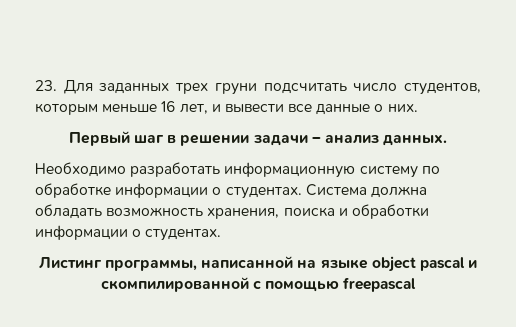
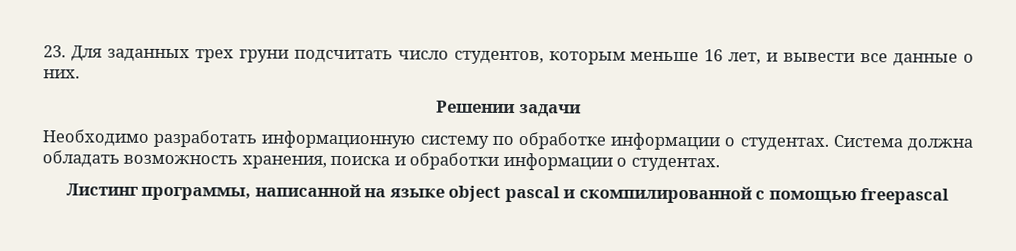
- Первый шаг в решении задачи – анализ данных.
+ Решении задачи

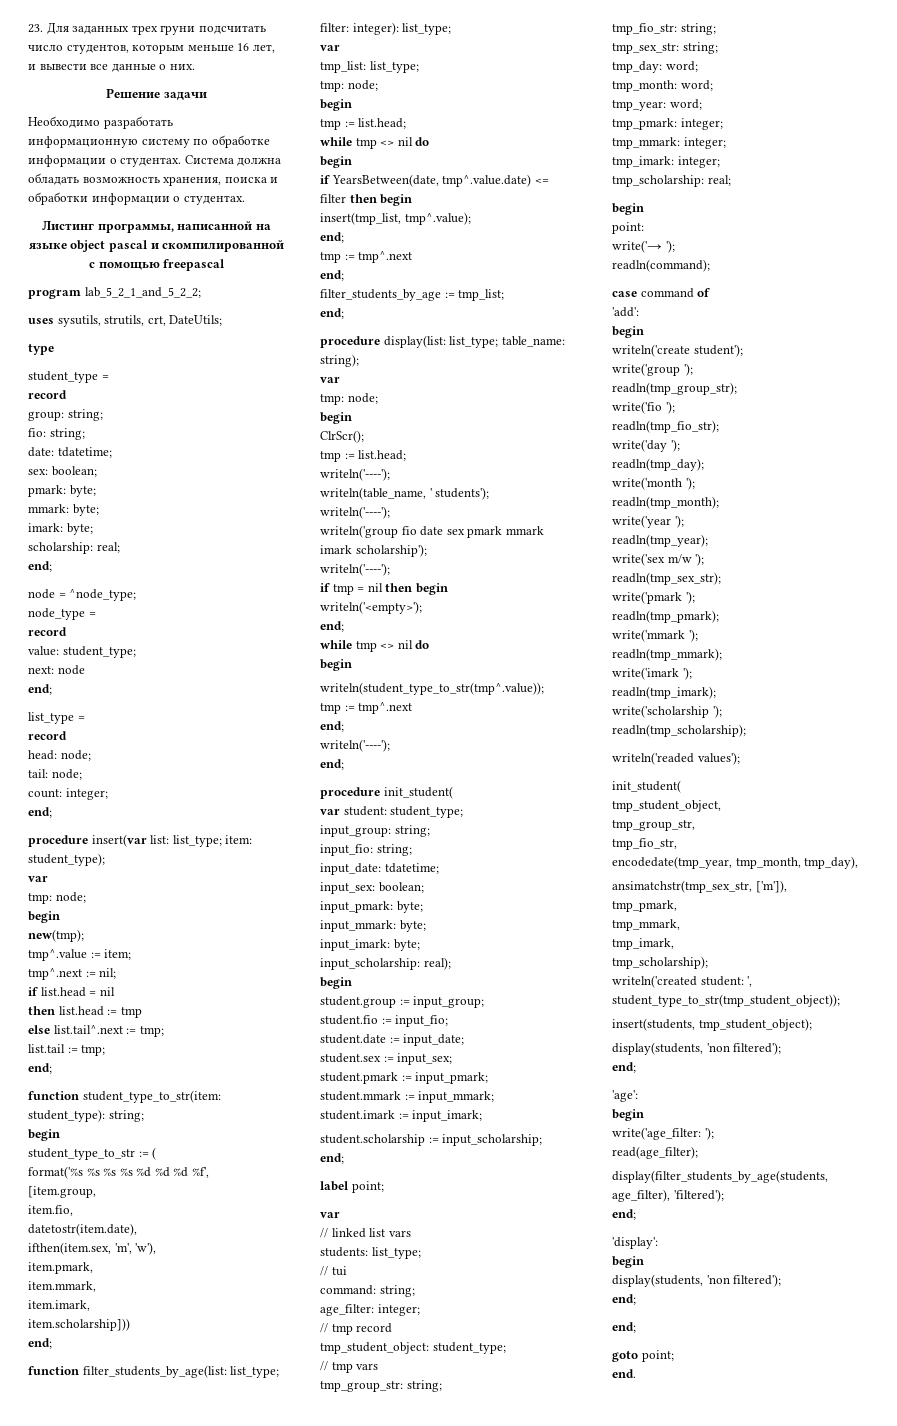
- Решении задачи
+ Решение задачи
+ program lab_5_2_1_and_5_2_2;
+ uses sysutils, strutils, crt, DateUtils;
+ type
+ student_type =
+ record
+ group: string;
+ fio: string;
+ date: tdatetime;
+ sex: boolean;
+ pmark: byte;
+ mmark: byte;
+ imark: byte;
+ scholarship: real;
+ end;
+ node = ^node_type;
+ node_type =
+ record
+ value: student_type;
+ next: node
+ end;
+ list_type =
+ record
+ head: node;
+ tail: node;
+ count: integer;
+ end;
+ procedure insert(var list: list_type; item: student_type);
+ var
+ tmp: node;
+ begin
+ new(tmp);
+ tmp^.value := item;
+ tmp^.next := nil;
+ if list.head = nil
+ then list.head := tmp
+ else list.tail^.next := tmp;
+ list.tail := tmp;
+ end;
+ function student_type_to_str(item: student_type): string;
+ begin
+ student_type_to_str := (
+ format('%s %s %s %s %d %d %d %f',
+ [item.group,
+ item.fio,
+ datetostr(item.date),
+ ifthen(item.sex, 'm', 'w'),
+ item.pmark,
+ item.mmark,
+ item.imark,
+ item.scholarship]))
+ end;
+ function filter_students_by_age(list: list_type; filter: integer): list_type;
+ var
+ tmp_list: list_type;
+ tmp: node;
+ begin
+ tmp := list.head;
+ while tmp <> nil do
+ begin
+ if YearsBetween(date, tmp^.value.date) <= filter then begin
+ insert(tmp_list, tmp^.value);
+ end;
+ tmp := tmp^.next
+ end;
+ filter_students_by_age := tmp_list;
+ end;
+ procedure display(list: list_type; table_name: string);
+ var
+ tmp: node;
+ begin
+ ClrScr();
+ tmp := list.head;
+ writeln('----');
+ writeln(table_name, ' students');
+ writeln('----');
+ writeln('group fio date sex pmark mmark imark scholarship');
+ writeln('----');
+ if tmp = nil then begin
+ writeln('<empty>');
+ end;
+ while tmp <> nil do
+ begin
+ writeln(student_type_to_str(tmp^.value));
+ tmp := tmp^.next
+ end;
+ writeln('----');
+ end;
+ procedure init_student(
+ var student: student_type;
+ input_group: string;
+ input_fio: string;
+ input_date: tdatetime;
+ input_sex: boolean;
+ input_pmark: byte;
+ input_mmark: byte;
+ input_imark: byte;
+ input_scholarship: real);
+ begin
+ student.group := input_group;
+ student.fio := input_fio;
+ student.date := input_date;
+ student.sex := input_sex;
+ student.pmark := input_pmark;
+ student.mmark := input_mmark;
+ student.imark := input_imark;
+ student.scholarship := input_scholarship;
+ end;
+ label point;
+ var
+ // linked list vars
+ students: list_type;
+ // tui
+ command: string;
+ age_filter: integer;
+ // tmp record
+ tmp_student_object: student_type;
+ // tmp vars
+ tmp_group_str: string;
+ tmp_fio_str: string;
+ tmp_sex_str: string;
+ tmp_day: word;
+ tmp_month: word;
+ tmp_year: word;
+ tmp_pmark: integer;
+ tmp_mmark: integer;
+ tmp_imark: integer;
+ tmp_scholarship: real;
+ begin
+ point:
+ write('→ ');
+ readln(command);
+ case command of
+ 'add':
+ begin
+ writeln('create student');
+ write('group ');
+ readln(tmp_group_str);
+ write('fio ');
+ readln(tmp_fio_str);
+ write('day ');
+ readln(tmp_day);
+ write('month ');
+ readln(tmp_month);
+ write('year ');
+ readln(tmp_year);
+ write('sex m/w ');
+ readln(tmp_sex_str);
+ write('pmark ');
+ readln(tmp_pmark);
+ write('mmark ');
+ readln(tmp_mmark);
+ write('imark ');
+ readln(tmp_imark);
+ write('scholarship ');
+ readln(tmp_scholarship);
+ writeln('readed values');
+ init_student(
+ tmp_student_object,
+ tmp_group_str,
+ tmp_fio_str,
+ encodedate(tmp_year, tmp_month, tmp_day),
+ ansimatchstr(tmp_sex_str, ['m']),
+ tmp_pmark,
+ tmp_mmark,
+ tmp_imark,
+ tmp_scholarship);
+ writeln('created student: ', student_type_to_str(tmp_student_object));
+ insert(students, tmp_student_object);
+ display(students, 'non filtered');
+ end;
+ 'age':
+ begin
+ write('age_filter: ');
+ read(age_filter);
+ display(filter_students_by_age(students, age_filter), 'filtered');
+ end;
+ 'display':
+ begin
+ display(students, 'non filtered');
+ end;
+ end;
+ goto point;
+ end.

